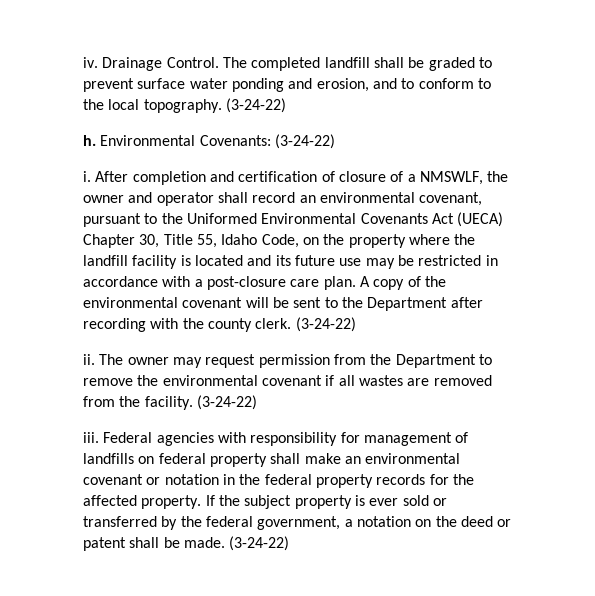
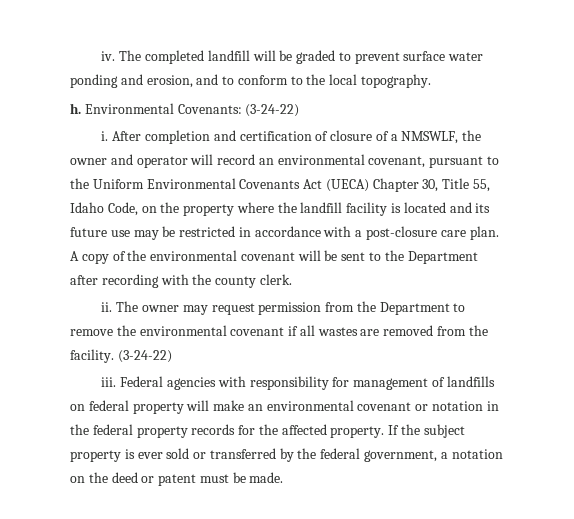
- Drainage Control.
- The completed landfill shall be graded to prevent surface water ponding and erosion, and to conform to the local topography. (3-24-22)
+ The completed landfill will be graded to prevent surface water ponding and erosion, and to conform to the local topography.
- After completion and certification of closure of a NMSWLF, the owner and operator shall record an environmental covenant, pursuant to the Uniformed Environmental Covenants Act (UECA) Chapter 30, Title 55, Idaho Code, on the property where the landfill facility is located and its future use may be restricted in accordance with a post-closure care plan.
+ After completion and certification of closure of a NMSWLF, the owner and operator will record an environmental covenant, pursuant to the Uniform Environmental Covenants Act (UECA) Chapter 30, Title 55, Idaho Code, on the property where the landfill facility is located and its future use may be restricted in accordance with a post-closure care plan.
- A copy of the environmental covenant will be sent to the Department after recording with the county clerk. (3-24-22)
+ A copy of the environmental covenant will be sent to the Department after recording with the county clerk.
- Federal agencies with responsibility for management of landfills on federal property shall make an environmental covenant or notation in the federal property records for the affected property.
+ Federal agencies with responsibility for management of landfills on federal property will make an environmental covenant or notation in the federal property records for the affected property.
- If the subject property is ever sold or transferred by the federal government, a notation on the deed or patent shall be made. (3-24-22)
+ If the subject property is ever sold or transferred by the federal government, a notation on the deed or patent must be made.

